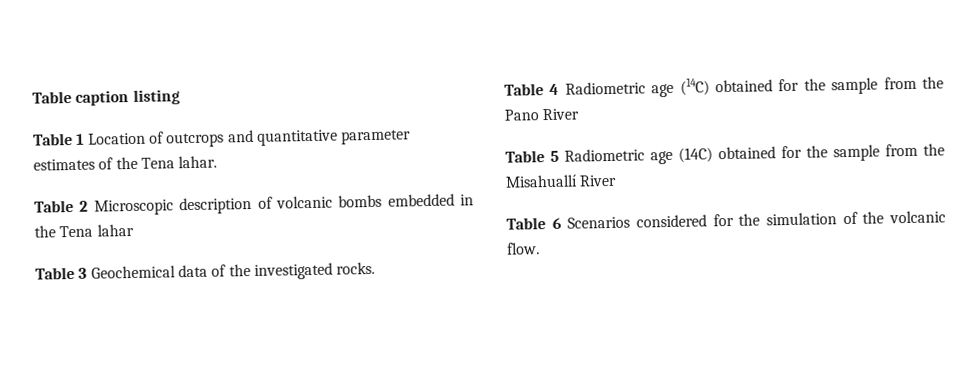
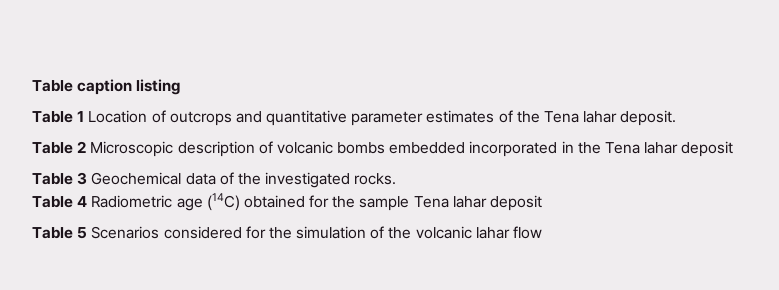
- Table 1 Location of outcrops and quantitative parameter estimates of the Tena lahar.
+ Table 1 Location of outcrops and quantitative parameter estimates of the Tena lahar deposit.
- Table 2 Microscopic description of volcanic bombs embedded in the Tena lahar
+ Table 2 Microscopic description of volcanic bombs embedded incorporated in the Tena lahar deposit
- Table 4 Radiometric age (14C) obtained for the sample from the Pano River
- Table 5 Radiometric age (14C) obtained for the sample from the Misahuallí River
- Table 6 Scenarios considered for the simulation of the volcanic flow.
+ Table 4 Radiometric age (14C) obtained for the sample Tena lahar deposit
+ Table 5 Scenarios considered for the simulation of the volcanic lahar flow

